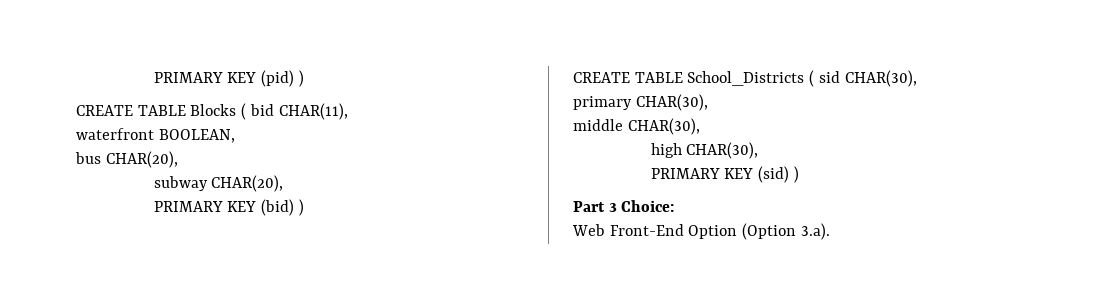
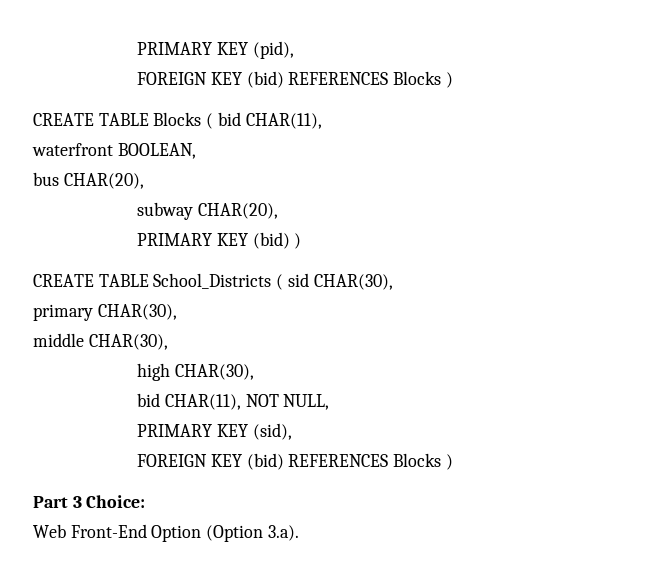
- PRIMARY KEY (pid) )
+ PRIMARY KEY (pid),
+ FOREIGN KEY (bid) REFERENCES Blocks )
- PRIMARY KEY (sid) )
+ bid CHAR(11), NOT NULL,
+ PRIMARY KEY (sid),
+ FOREIGN KEY (bid) REFERENCES Blocks )

